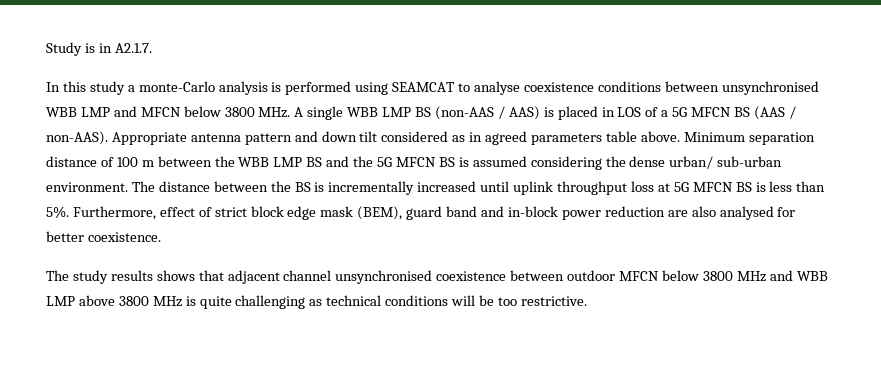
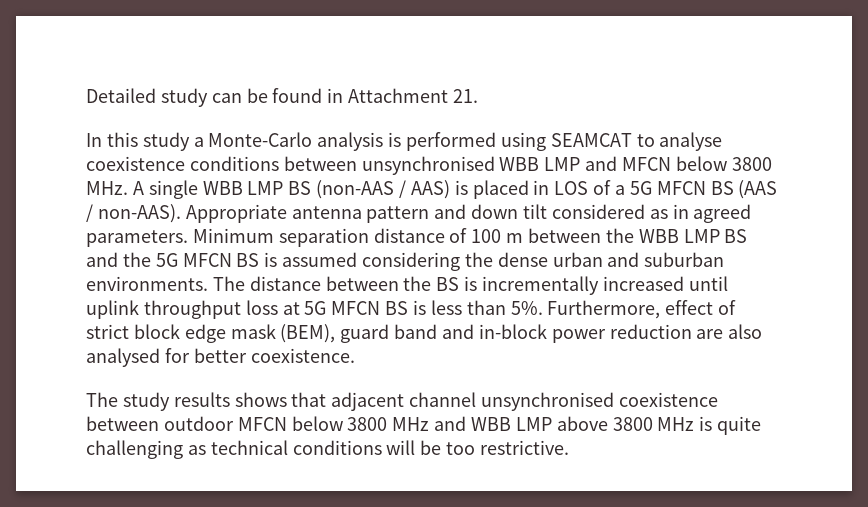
- Study is in A2.1.7.
+ Detailed study can be found in Attachment 21.
- In this study a monte-Carlo analysis is performed using SEAMCAT to analyse coexistence conditions between unsynchronised WBB LMP and MFCN below 3800 MHz. A single WBB LMP BS (non-AAS / AAS) is placed in LOS of a 5G MFCN BS (AAS / non-AAS).
+ In this study a Monte-Carlo analysis is performed using SEAMCAT to analyse coexistence conditions between unsynchronised WBB LMP and MFCN below 3800 MHz. A single WBB LMP BS (non-AAS / AAS) is placed in LOS of a 5G MFCN BS (AAS / non-AAS).
- Appropriate antenna pattern and down tilt considered as in agreed parameters table above.
+ Appropriate antenna pattern and down tilt considered as in agreed parameters.
- Minimum separation distance of 100 m between the WBB LMP BS and the 5G MFCN BS is assumed considering the dense urban/ sub-urban environment.
+ Minimum separation distance of 100 m between the WBB LMP BS and the 5G MFCN BS is assumed considering the dense urban and suburban environments.

